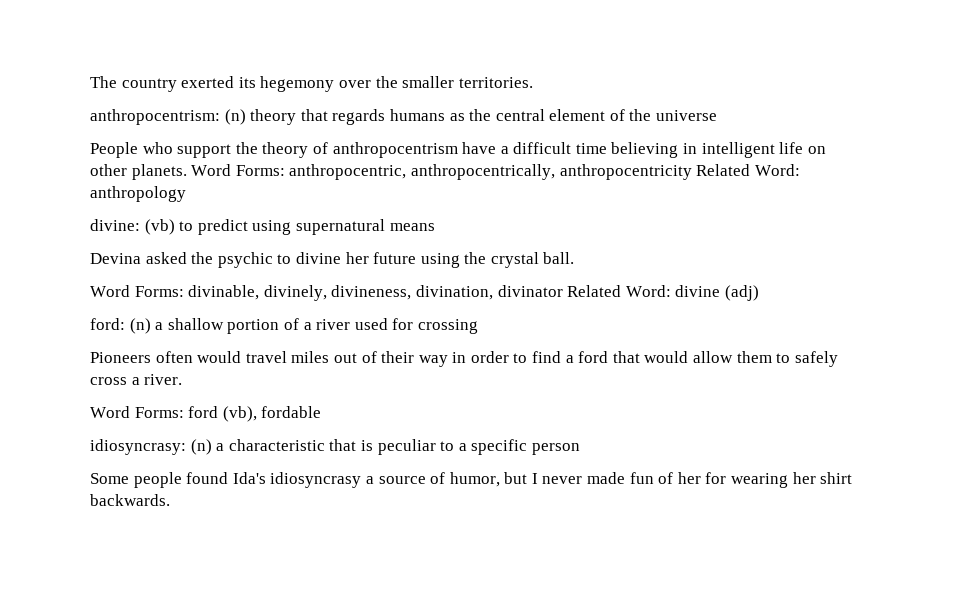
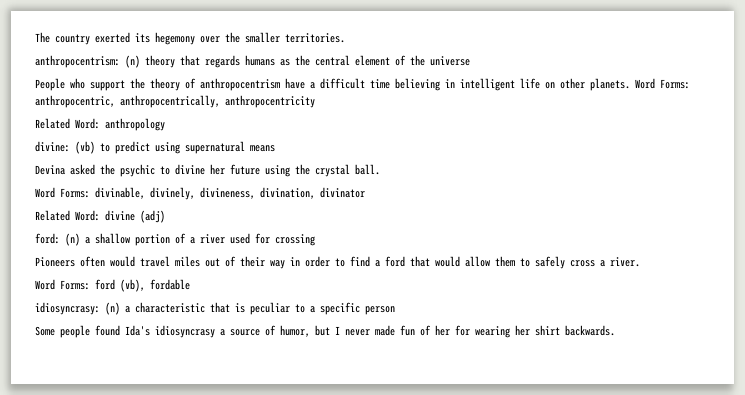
- Word Forms: anthropocentric, anthropocentrically, anthropocentricity Related Word: anthropology
+ Word Forms: anthropocentric, anthropocentrically, anthropocentricity
+ Related Word: anthropology
- Word Forms: divinable, divinely, divineness, divination, divinator Related Word: divine (adj)
+ Word Forms: divinable, divinely, divineness, divination, divinator
+ Related Word: divine (adj)

